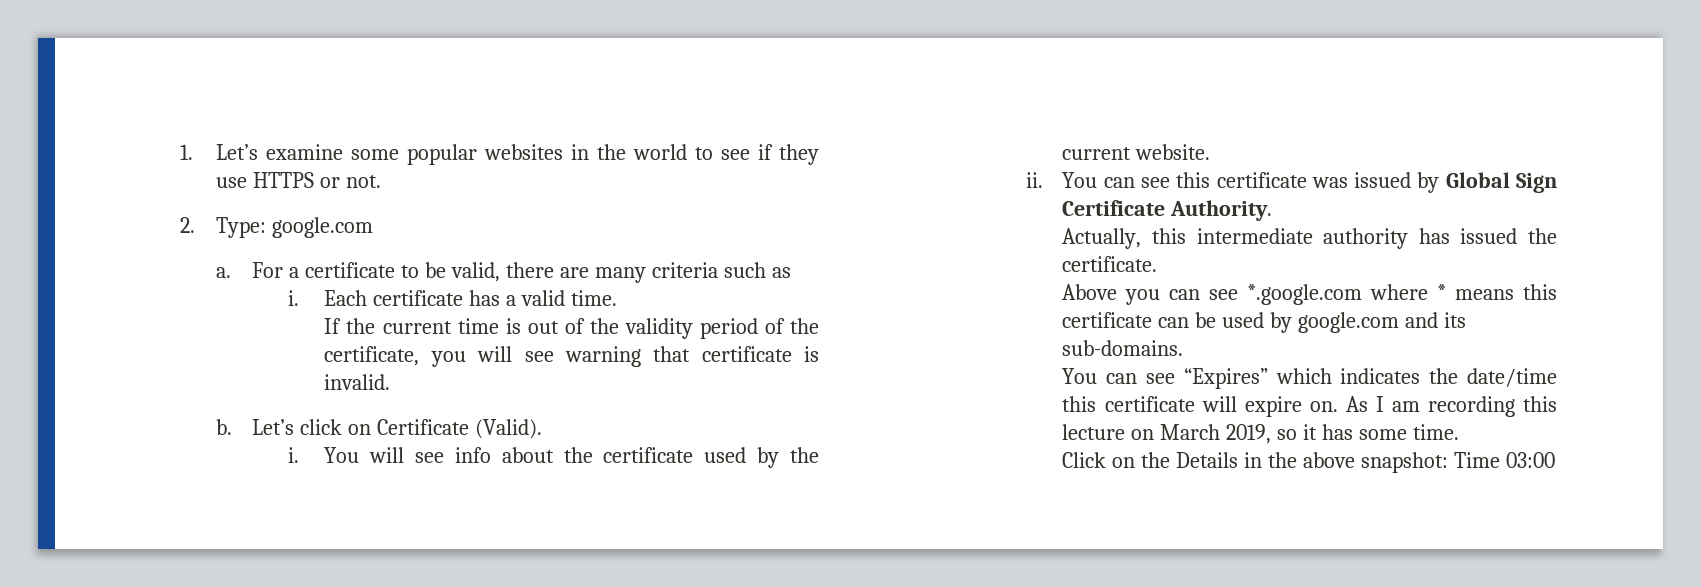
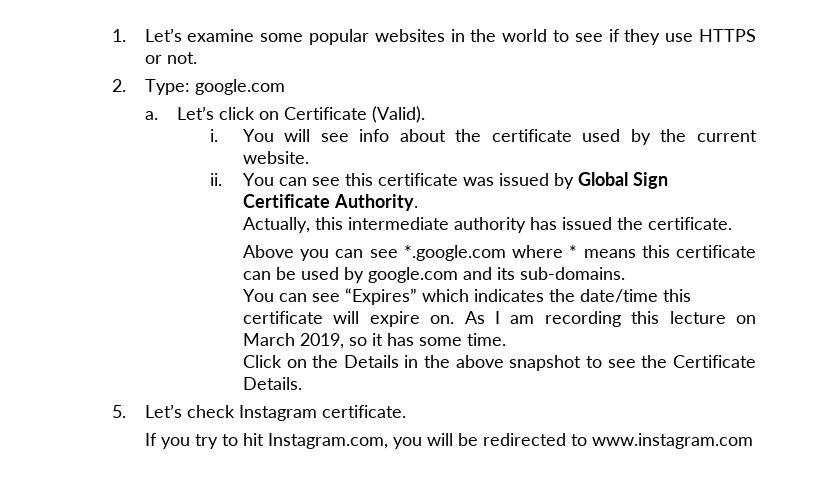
- For a certificate to be valid, there are many criteria such as
- i. Each certificate has a valid time.
- If the current time is out of the validity period of the certificate, you will see warning that certificate is invalid.
- b.
- Click on the Details in the above snapshot: Time 03:00
+ Click on the Details in the above snapshot to see the Certificate Details.
+ 5. Let’s check Instagram certificate.
+ If you try to hit Instagram.com, you will be redirected to www.instagram.com

